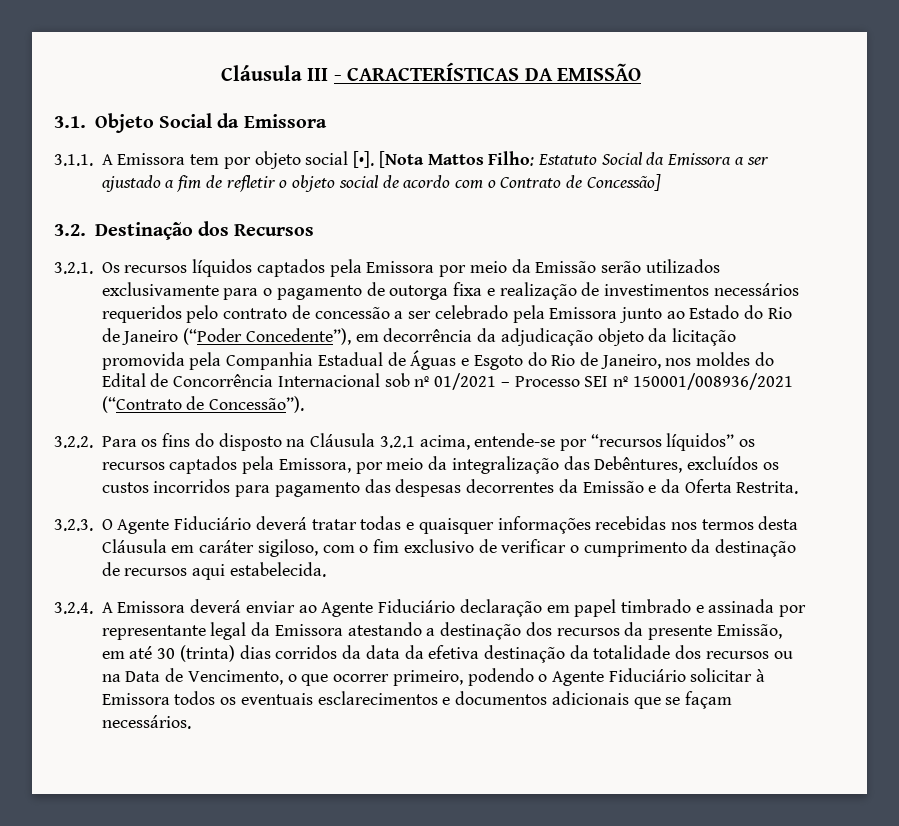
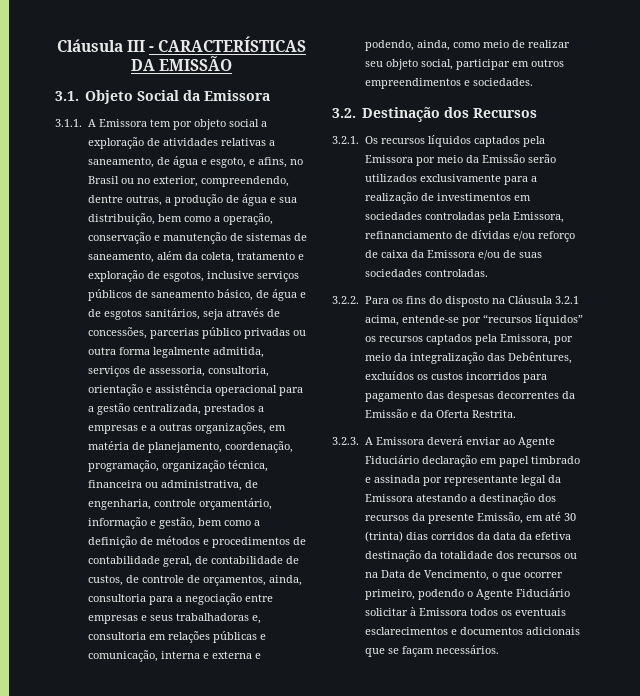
- 3.1.1. A Emissora tem por objeto social [•]. [Nota Mattos Filho: Estatuto Social da Emissora a ser ajustado a fim de refletir o objeto social de acordo com o Contrato de Concessão]
+ 3.1.1. A Emissora tem por objeto social a exploração de atividades relativas a saneamento, de água e esgoto, e afins, no Brasil ou no exterior, compreendendo, dentre outras, a produção de água e sua distribuição, bem como a operação, conservação e manutenção de sistemas de saneamento, além da coleta, tratamento e exploração de esgotos, inclusive serviços públicos de saneamento básico, de água e de esgotos sanitários, seja através de concessões, parcerias público privadas ou outra forma legalmente admitida, serviços de assessoria, consultoria, orientação e assistência operacional para a gestão centralizada, prestados a empresas e a outras organizações, em matéria de planejamento, coordenação, programação, organização técnica, financeira ou administrativa, de engenharia, controle orçamentário, informação e gestão, bem como a definição de métodos e procedimentos de contabilidade geral, de contabilidade de custos, de controle de orçamentos, ainda, consultoria para a negociação entre empresas e seus trabalhadoras e, consultoria em relações públicas e comunicação, interna e externa e podendo, ainda, como meio de realizar seu objeto social, participar em outros empreendimentos e sociedades.
- 3.2.1. Os recursos líquidos captados pela Emissora por meio da Emissão serão utilizados exclusivamente para o pagamento de outorga fixa e realização de investimentos necessários requeridos pelo contrato de concessão a ser celebrado pela Emissora junto ao Estado do Rio de Janeiro (“Poder Concedente”), em decorrência da adjudicação objeto da licitação promovida pela Companhia Estadual de Águas e Esgoto do Rio de Janeiro, nos moldes do Edital de Concorrência Internacional sob nº 01/2021 – Processo SEI nº 150001/008936/2021 (“Contrato de Concessão”).
+ 3.2.1. Os recursos líquidos captados pela Emissora por meio da Emissão serão utilizados exclusivamente para a realização de investimentos em sociedades controladas pela Emissora, refinanciamento de dívidas e/ou reforço de caixa da Emissora e/ou de suas sociedades controladas.
- 3.2.3. O Agente Fiduciário deverá tratar todas e quaisquer informações recebidas nos termos desta Cláusula em caráter sigiloso, com o fim exclusivo de verificar o cumprimento da destinação de recursos aqui estabelecida.
- 3.2.4. A Emissora deverá enviar ao Agente Fiduciário declaração em papel timbrado e assinada por representante legal da Emissora atestando a destinação dos recursos da presente Emissão, em até 30 (trinta) dias corridos da data da efetiva destinação da totalidade dos recursos ou na Data de Vencimento, o que ocorrer primeiro, podendo o Agente Fiduciário solicitar à Emissora todos os eventuais esclarecimentos e documentos adicionais que se façam necessários.
+ 3.2.3. A Emissora deverá enviar ao Agente Fiduciário declaração em papel timbrado e assinada por representante legal da Emissora atestando a destinação dos recursos da presente Emissão, em até 30 (trinta) dias corridos da data da efetiva destinação da totalidade dos recursos ou na Data de Vencimento, o que ocorrer primeiro, podendo o Agente Fiduciário solicitar à Emissora todos os eventuais esclarecimentos e documentos adicionais que se façam necessários.

